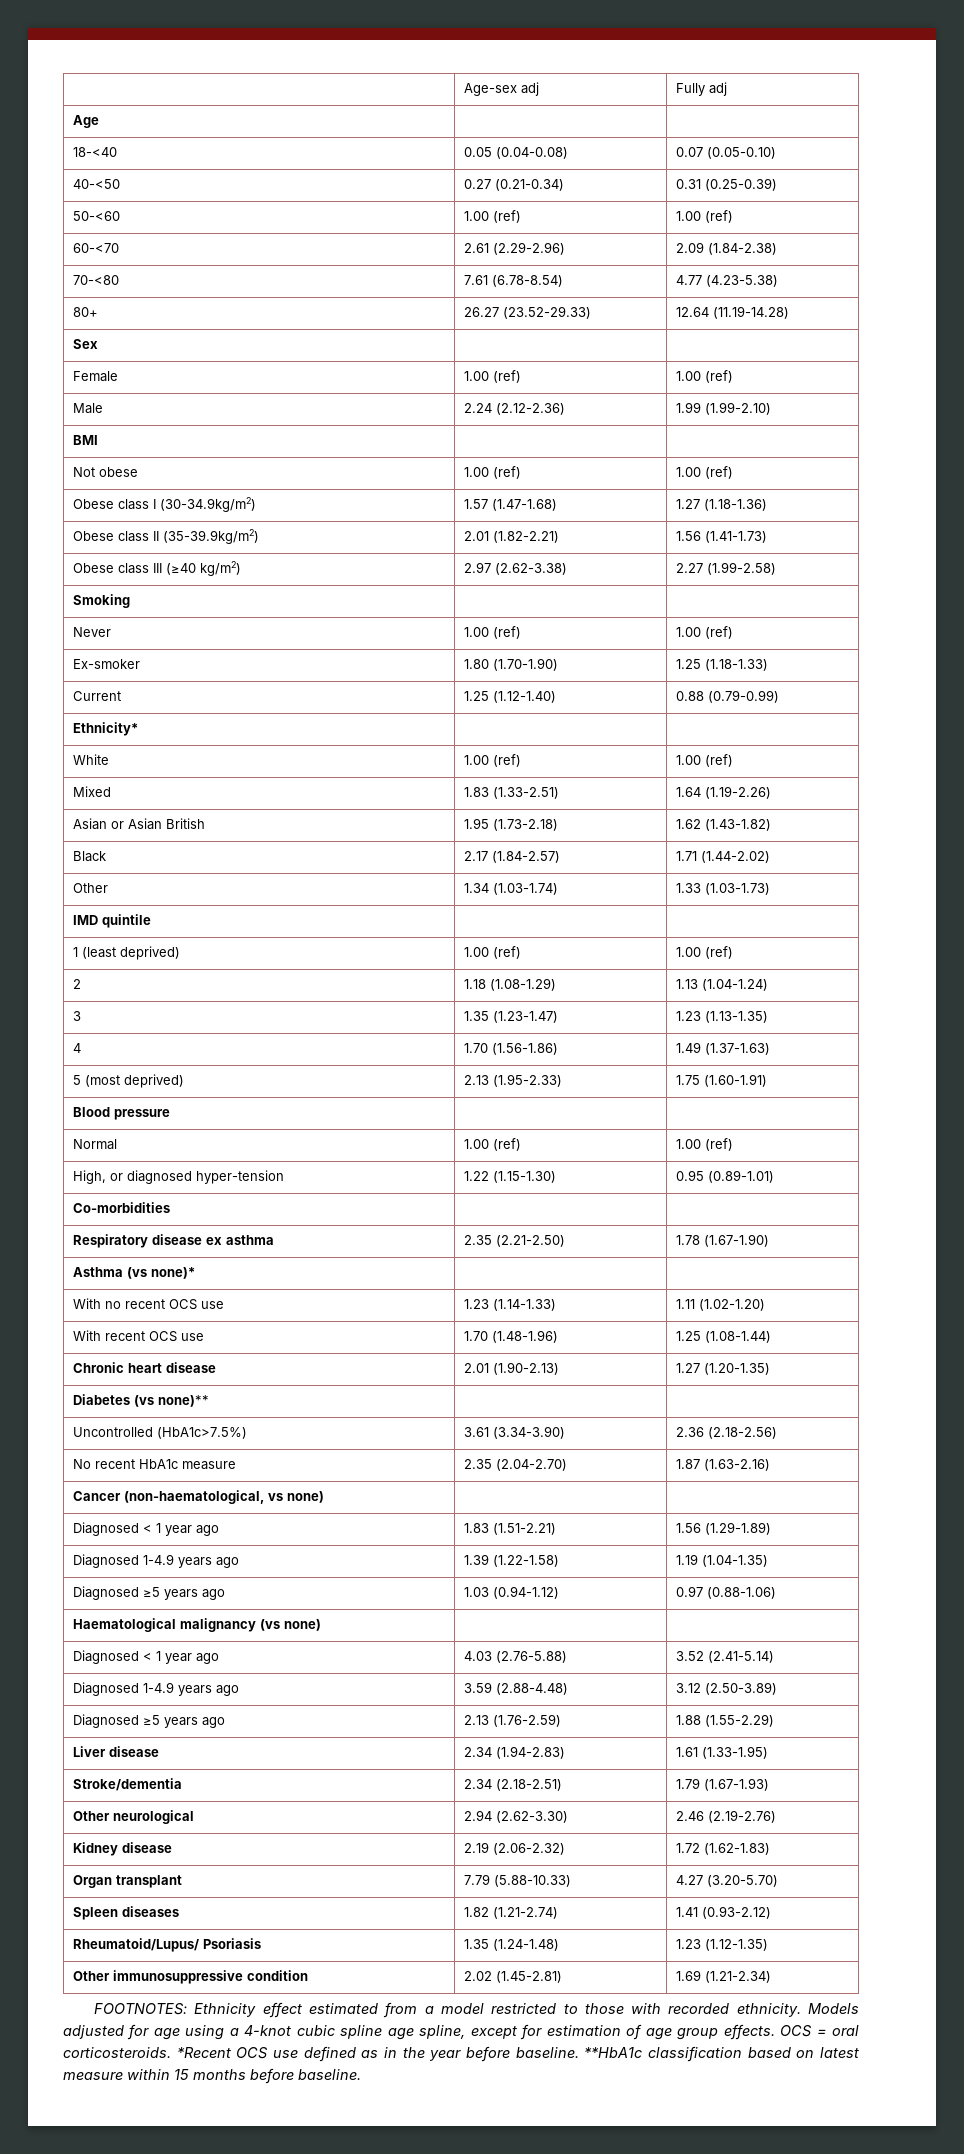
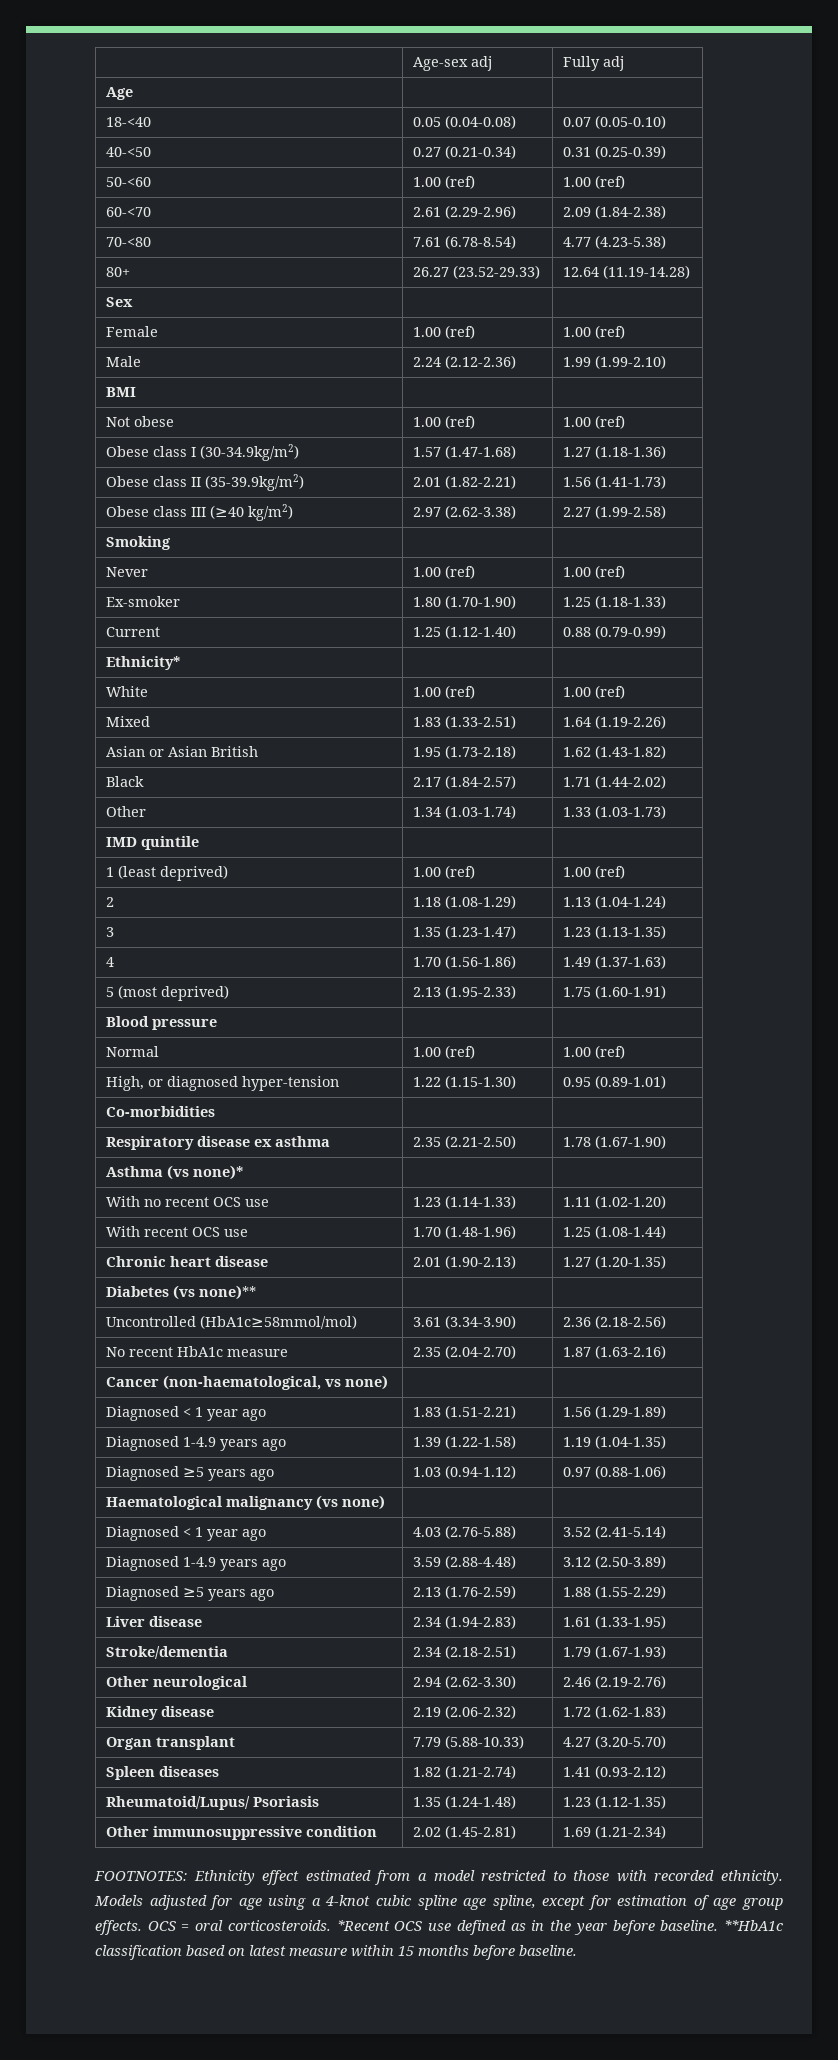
- Uncontrolled (HbA1c>7.5%) | 3.61 (3.34-3.90) | 2.36 (2.18-2.56)
+ Uncontrolled (HbA1c≥58mmol/mol) | 3.61 (3.34-3.90) | 2.36 (2.18-2.56)

